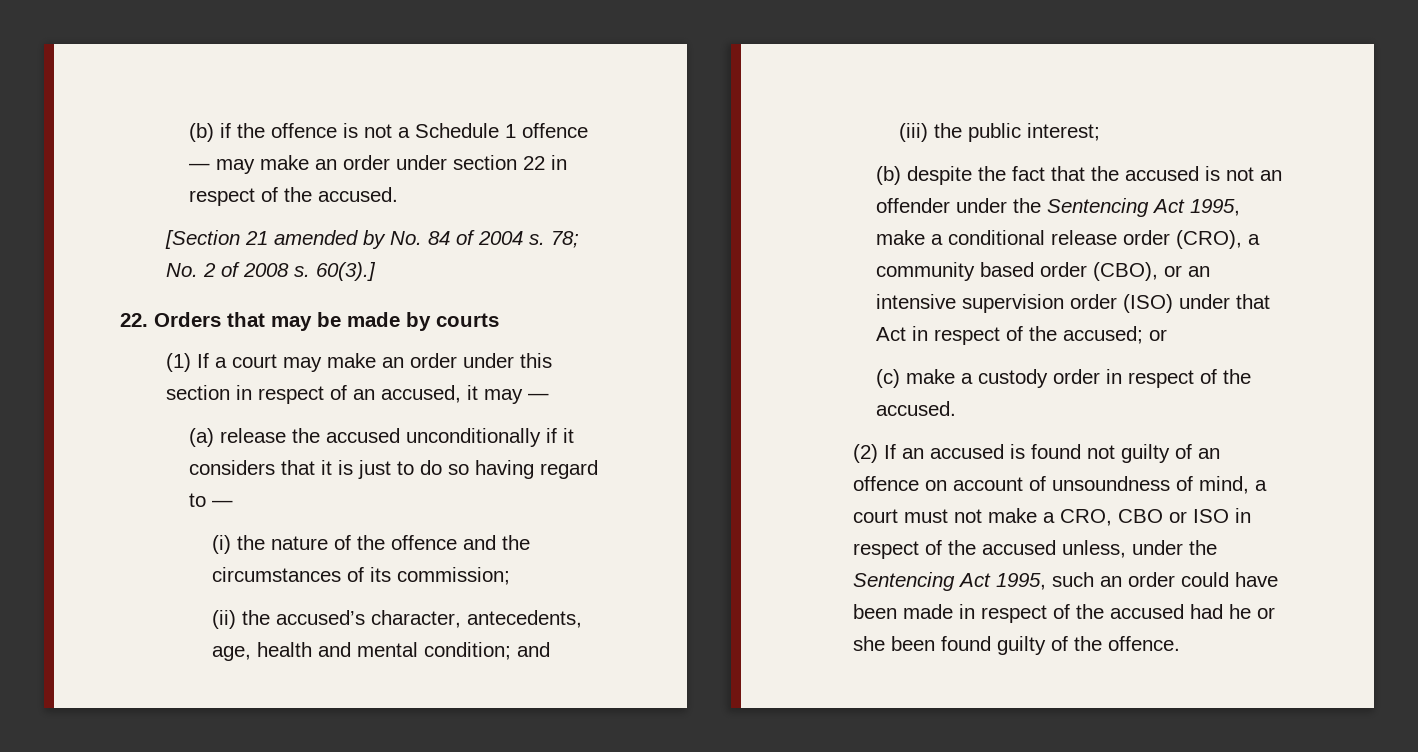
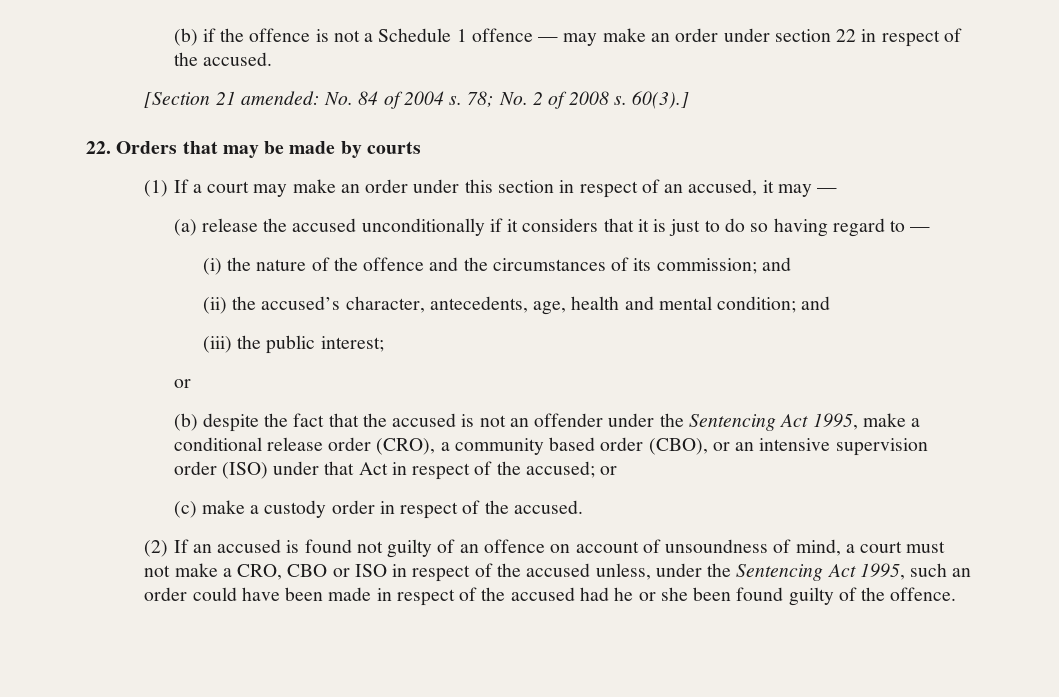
- [Section 21 amended by No. 84 of 2004 s.
+ [Section 21 amended: No. 84 of 2004 s.
- (i) the nature of the offence and the circumstances of its commission;
+ (i) the nature of the offence and the circumstances of its commission; and
  (iii) the public interest;
+ or

